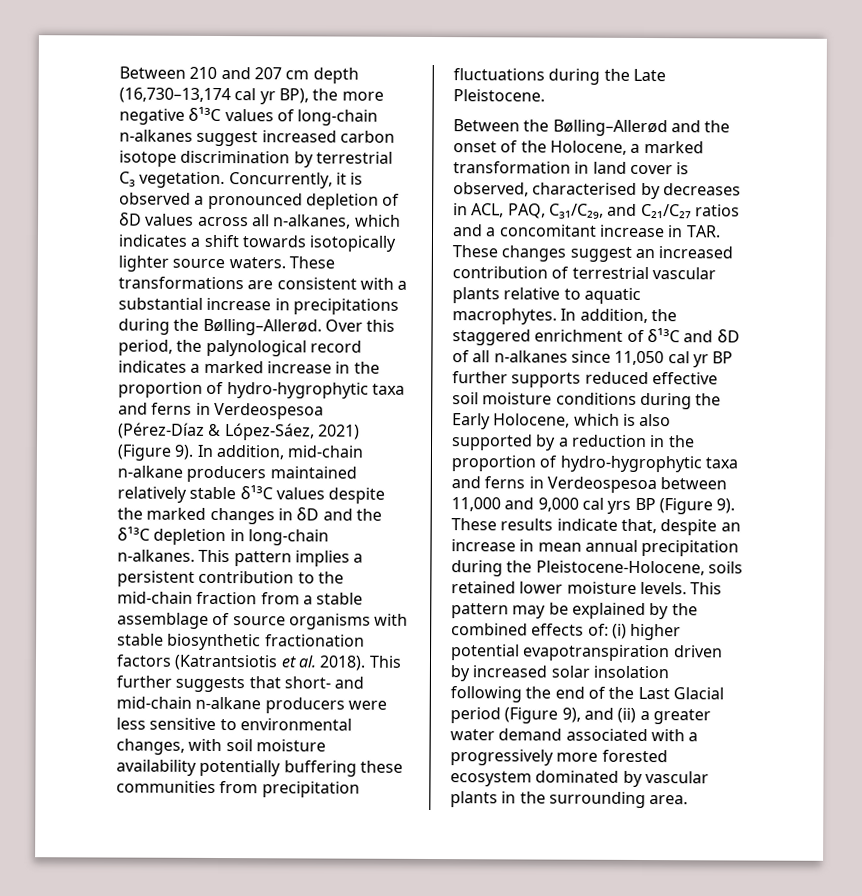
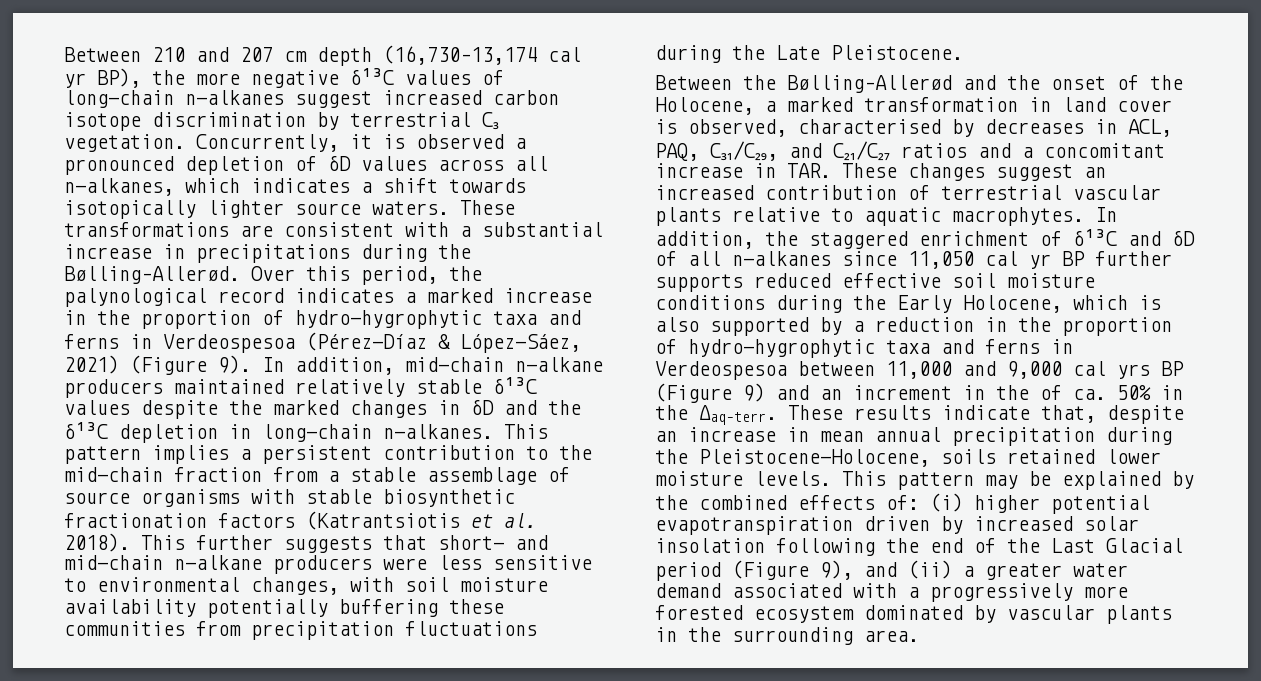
- In addition, the staggered enrichment of δ¹³C and δD of all n-alkanes since 11,050 cal yr BP further supports reduced effective soil moisture conditions during the Early Holocene, which is also supported by a reduction in the proportion of hydro-hygrophytic taxa and ferns in Verdeospesoa between 11,000 and 9,000 cal yrs BP (Figure 9).
+ In addition, the staggered enrichment of δ¹³C and δD of all n-alkanes since 11,050 cal yr BP further supports reduced effective soil moisture conditions during the Early Holocene, which is also supported by a reduction in the proportion of hydro-hygrophytic taxa and ferns in Verdeospesoa between 11,000 and 9,000 cal yrs BP (Figure 9) and an increment in the of ca. 50% in the Δaq–terr.

